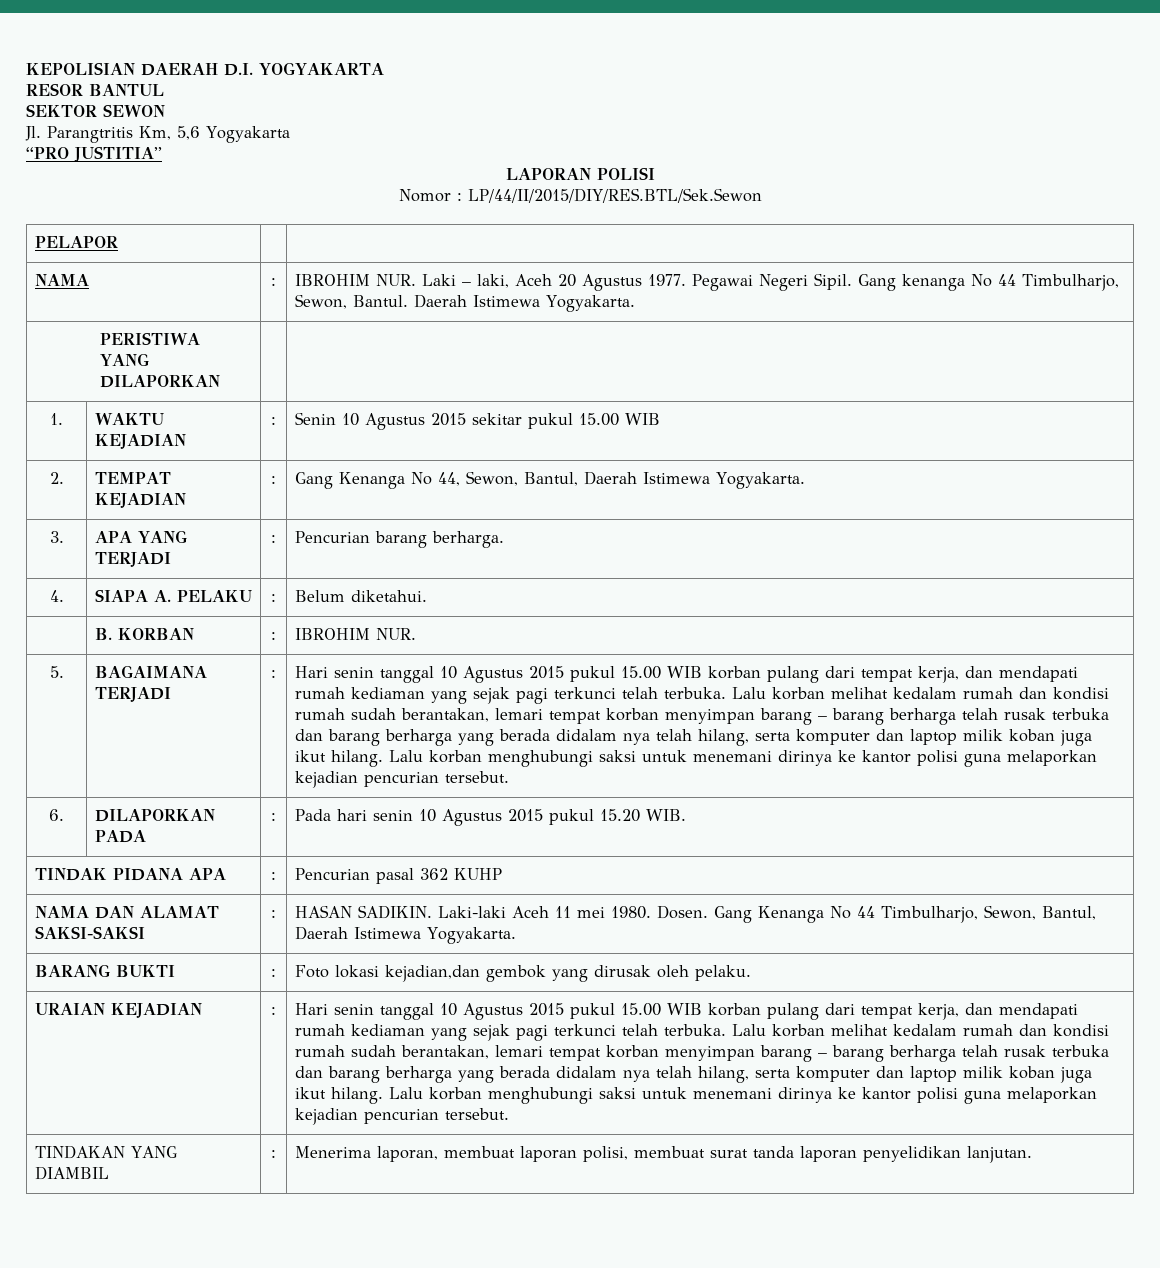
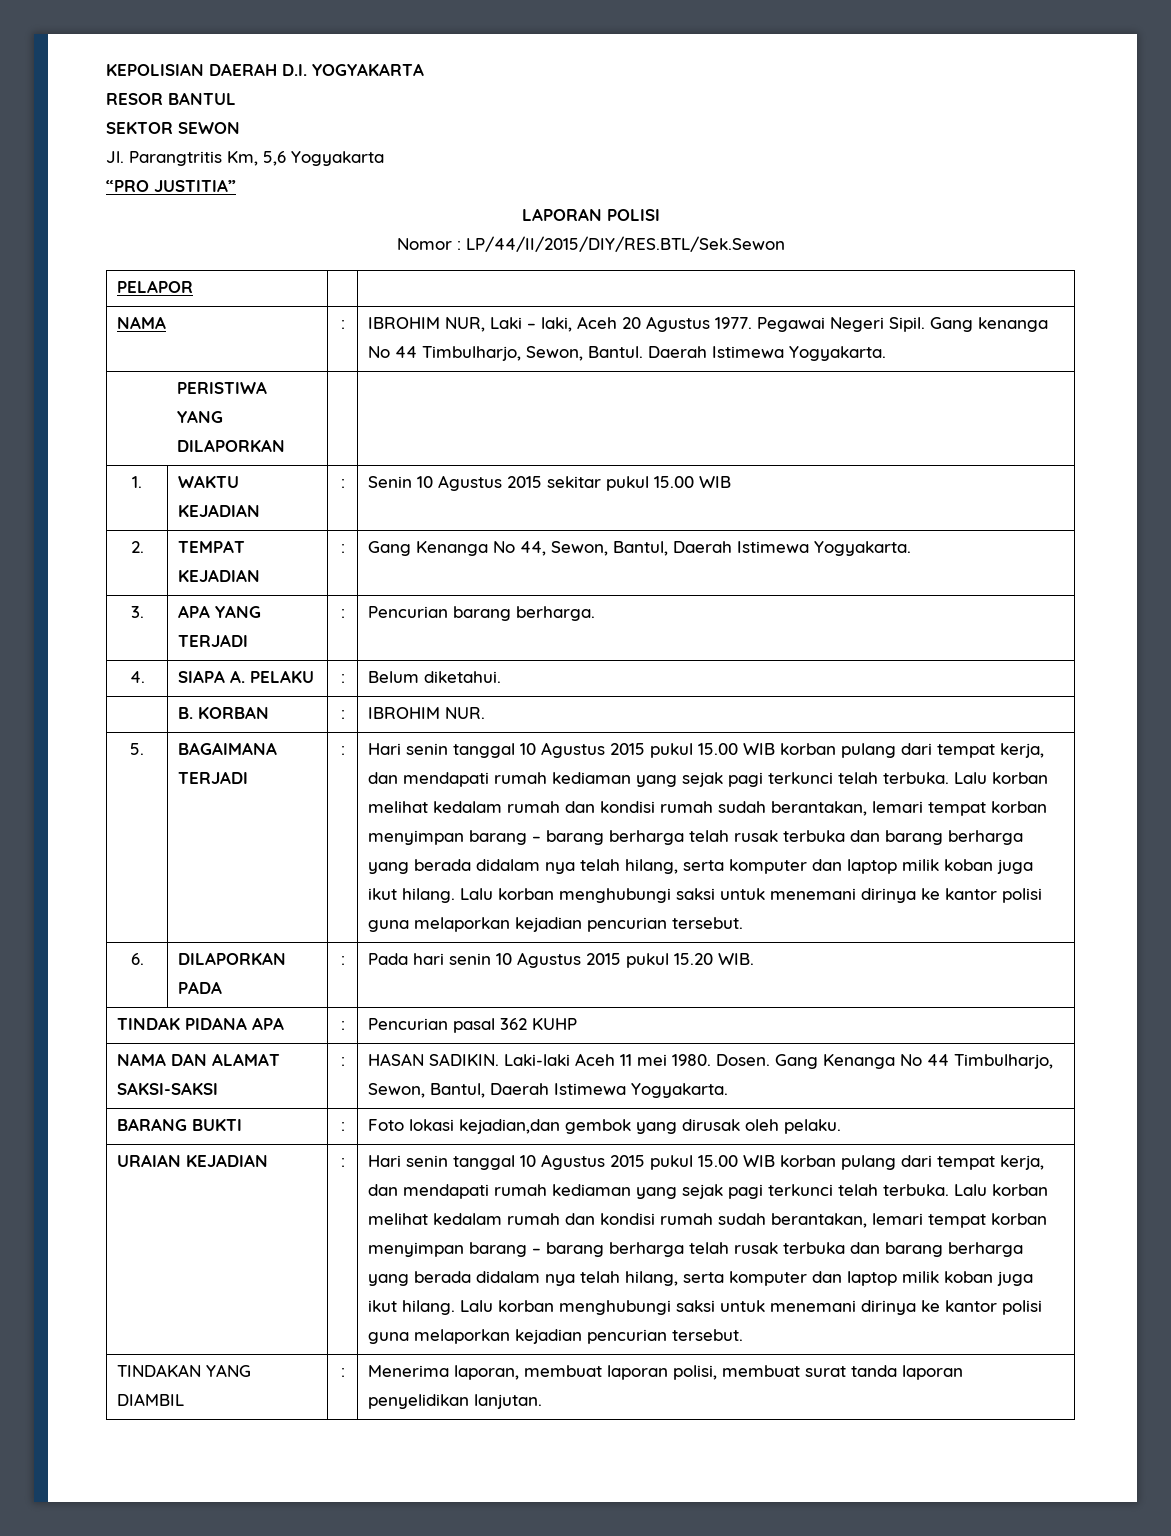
- NAMA | : | IBROHIM NUR. Laki – laki, Aceh 20 Agustus 1977. Pegawai Negeri Sipil. Gang kenanga No 44 Timbulharjo, Sewon, Bantul. Daerah Istimewa Yogyakarta.
+ NAMA | : | IBROHIM NUR, Laki – laki, Aceh 20 Agustus 1977. Pegawai Negeri Sipil. Gang kenanga No 44 Timbulharjo, Sewon, Bantul. Daerah Istimewa Yogyakarta.

